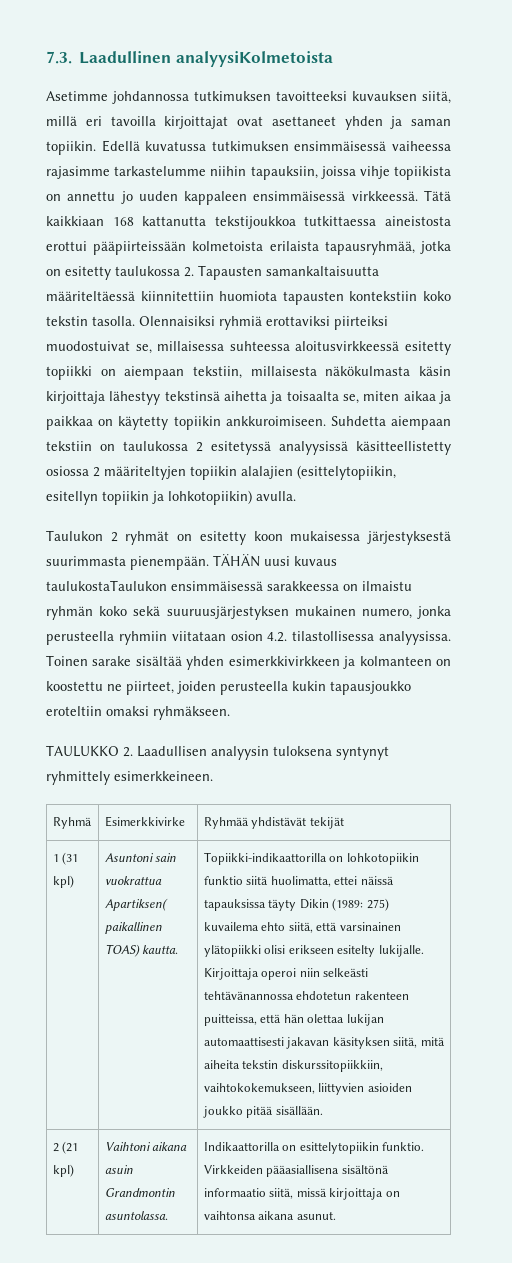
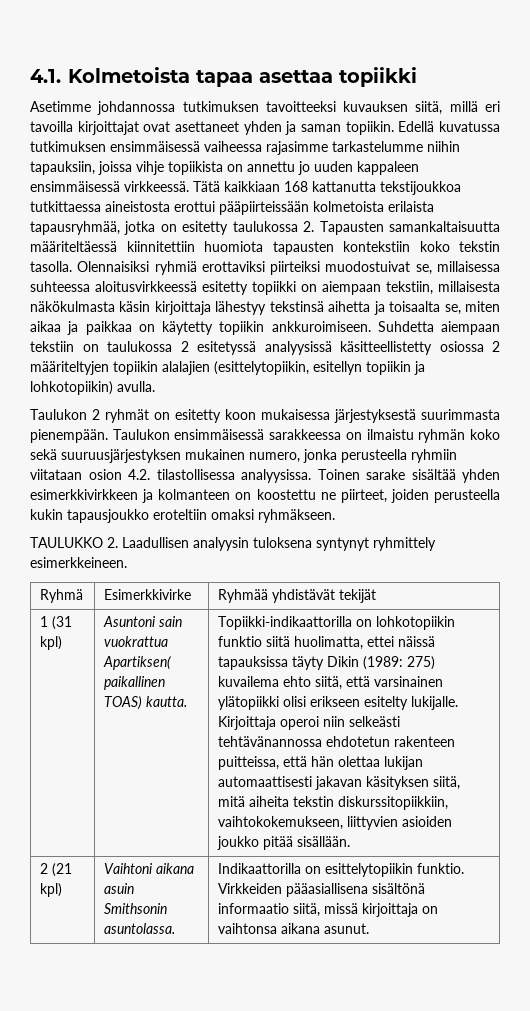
- 7.3. Laadullinen analyysiKolmetoista
+ 4.1. Kolmetoista tapaa asettaa topiikki
- TÄHÄN uusi kuvaus taulukostaTaulukon ensimmäisessä sarakkeessa on ilmaistu ryhmän koko sekä suuruusjärjestyksen mukainen numero, jonka perusteella ryhmiin viitataan osion 4.2. tilastollisessa analyysissa.
+ Taulukon ensimmäisessä sarakkeessa on ilmaistu ryhmän koko sekä suuruusjärjestyksen mukainen numero, jonka perusteella ryhmiin viitataan osion 4.2. tilastollisessa analyysissa.
- 2 (21 kpl) | Vaihtoni aikana asuin Grandmontin asuntolassa. | Indikaattorilla on esittelytopiikin funktio. Virkkeiden pääasiallisena sisältönä informaatio siitä, missä kirjoittaja on vaihtonsa aikana asunut.
+ 2 (21 kpl) | Vaihtoni aikana asuin Smithsonin asuntolassa. | Indikaattorilla on esittelytopiikin funktio. Virkkeiden pääasiallisena sisältönä informaatio siitä, missä kirjoittaja on vaihtonsa aikana asunut.

